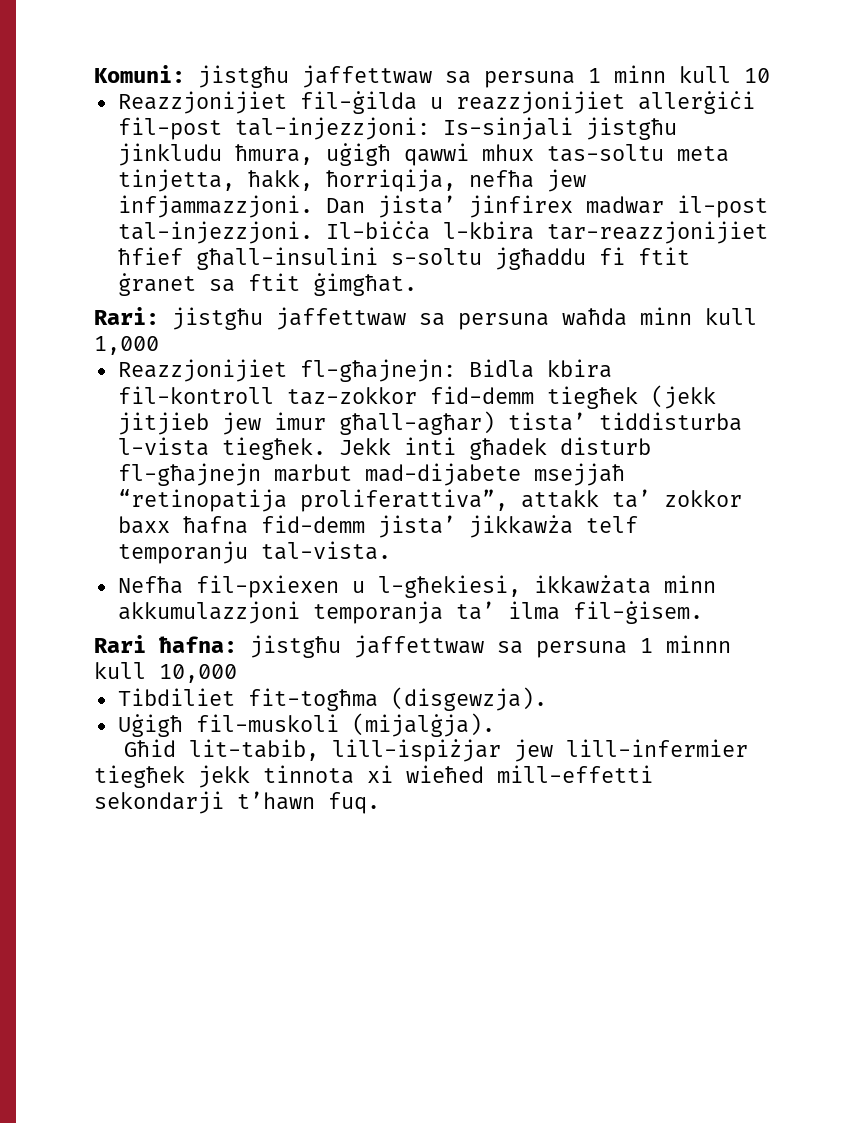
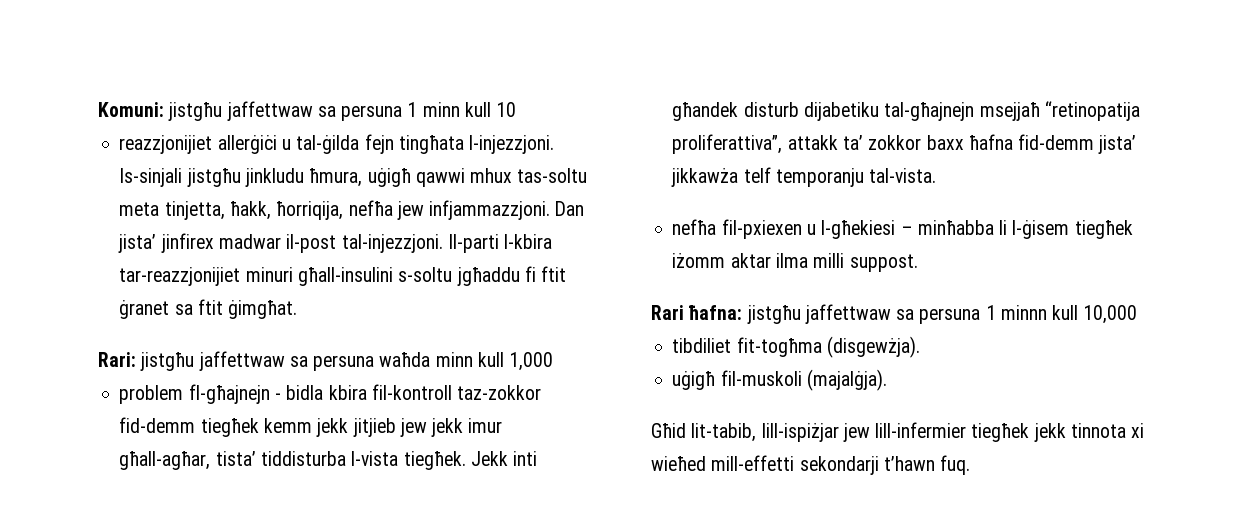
- Reazzjonijiet fil-ġilda u reazzjonijiet allerġiċi fil-post tal-injezzjoni: Is-sinjali jistgħu jinkludu ħmura, uġigħ qawwi mhux tas-soltu meta tinjetta, ħakk, ħorriqija, nefħa jew infjammazzjoni.
+ reazzjonijiet allerġiċi u tal-ġilda fejn tingħata l-injezzjoni. Is-sinjali jistgħu jinkludu ħmura, uġigħ qawwi mhux tas-soltu meta tinjetta, ħakk, ħorriqija, nefħa jew infjammazzjoni.
- Il-biċċa l-kbira tar-reazzjonijiet ħfief għall-insulini s-soltu jgħaddu fi ftit ġranet sa ftit ġimgħat.
+ Il-parti l-kbira tar-reazzjonijiet minuri għall-insulini s-soltu jgħaddu fi ftit ġranet sa ftit ġimgħat.
- Reazzjonijiet fl-għajnejn: Bidla kbira fil-kontroll taz-zokkor fid-demm tiegħek (jekk jitjieb jew imur għall-agħar) tista’ tiddisturba l-vista tiegħek.
+ problem fl-għajnejn - bidla kbira fil-kontroll taz-zokkor fid-demm tiegħek kemm jekk jitjieb jew jekk imur għall-agħar, tista’ tiddisturba l-vista tiegħek.
- Jekk inti għadek disturb fl-għajnejn marbut mad-dijabete msejjaħ “retinopatija proliferattiva”, attakk ta’ zokkor baxx ħafna fid-demm jista’ jikkawża telf temporanju tal-vista.
+ Jekk inti għandek disturb dijabetiku tal-għajnejn msejjaħ “retinopatija proliferattiva”, attakk ta’ zokkor baxx ħafna fid-demm jista’ jikkawża telf temporanju tal-vista.
- Nefħa fil-pxiexen u l-għekiesi, ikkawżata minn akkumulazzjoni temporanja ta’ ilma fil-ġisem.
+ nefħa fil-pxiexen u l-għekiesi – minħabba li l-ġisem tiegħek iżomm aktar ilma milli suppost.
- Tibdiliet fit-togħma (disgewzja).
- Uġigħ fil-muskoli (mijalġja).
+ tibdiliet fit-togħma (disgewżja).
+ uġigħ fil-muskoli (majalġja).

